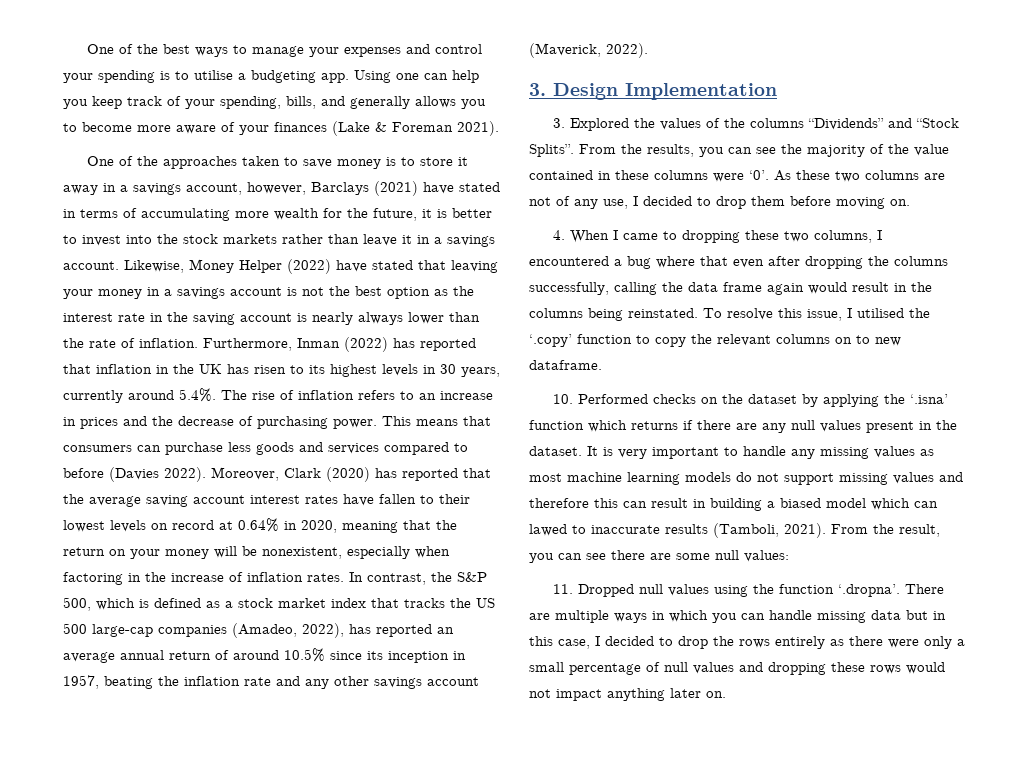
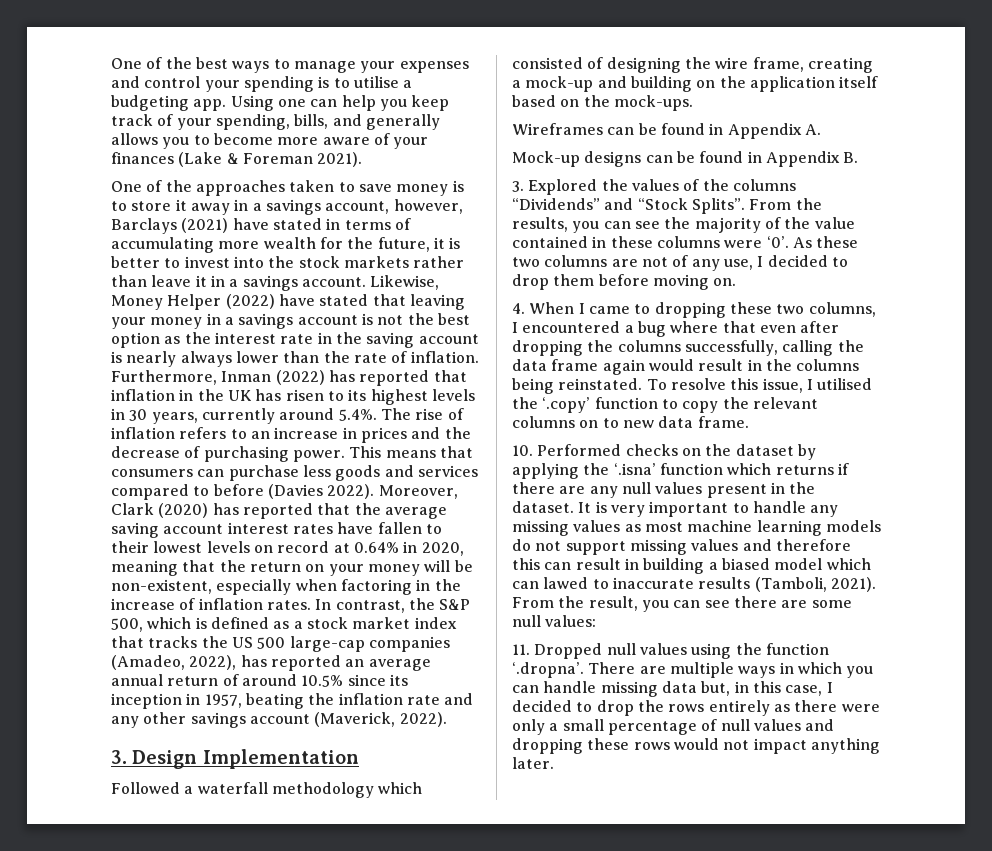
- Moreover, Clark (2020) has reported that the average saving account interest rates have fallen to their lowest levels on record at 0.64% in 2020, meaning that the return on your money will be nonexistent, especially when factoring in the increase of inflation rates.
+ Moreover, Clark (2020) has reported that the average saving account interest rates have fallen to their lowest levels on record at 0.64% in 2020, meaning that the return on your money will be non-existent, especially when factoring in the increase of inflation rates.
+ Followed a waterfall methodology which consisted of designing the wire frame, creating a mock-up and building on the application itself based on the mock-ups.
+ Wireframes can be found in Appendix A.
+ Mock-up designs can be found in Appendix B.
- To resolve this issue, I utilised the ‘.copy’ function to copy the relevant columns on to new dataframe.
+ To resolve this issue, I utilised the ‘.copy’ function to copy the relevant columns on to new data frame.
- 11. Dropped null values using the function ‘.dropna’. There are multiple ways in which you can handle missing data but in this case, I decided to drop the rows entirely as there were only a small percentage of null values and dropping these rows would not impact anything later on.
+ 11. Dropped null values using the function ‘.dropna’. There are multiple ways in which you can handle missing data but, in this case, I decided to drop the rows entirely as there were only a small percentage of null values and dropping these rows would not impact anything later.

